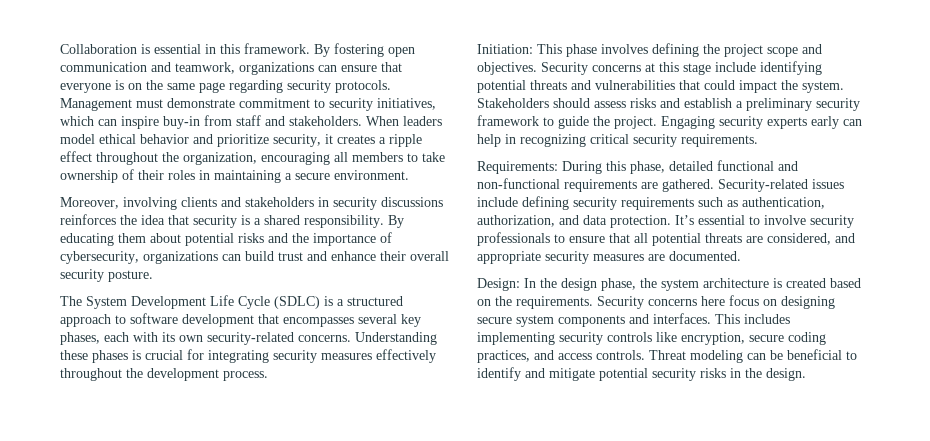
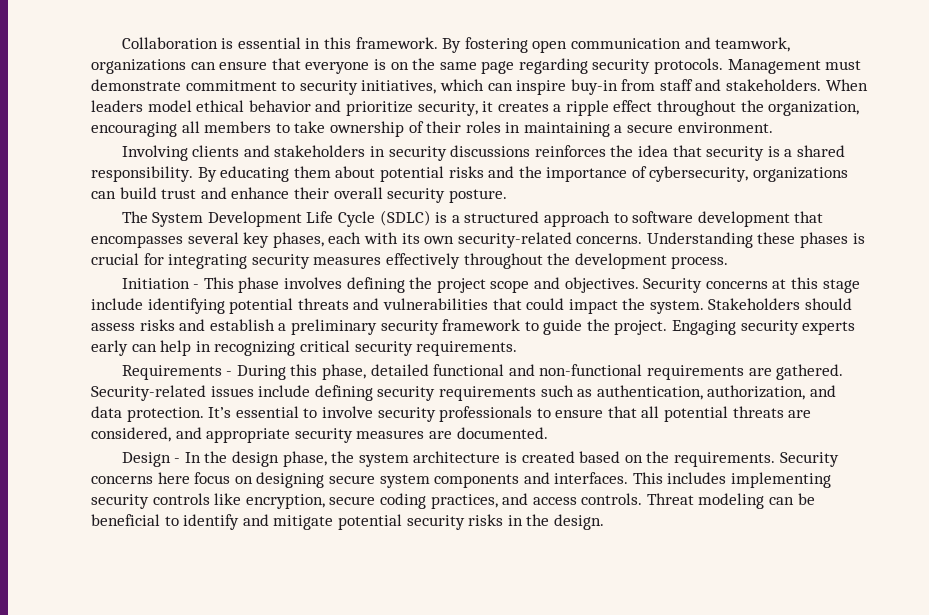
- Moreover, involving clients and stakeholders in security discussions reinforces the idea that security is a shared responsibility.
+ Involving clients and stakeholders in security discussions reinforces the idea that security is a shared responsibility.
- Initiation: This phase involves defining the project scope and objectives.
+ Initiation - This phase involves defining the project scope and objectives.
- Requirements: During this phase, detailed functional and non-functional requirements are gathered.
+ Requirements - During this phase, detailed functional and non-functional requirements are gathered.
- Design: In the design phase, the system architecture is created based on the requirements.
+ Design - In the design phase, the system architecture is created based on the requirements.

